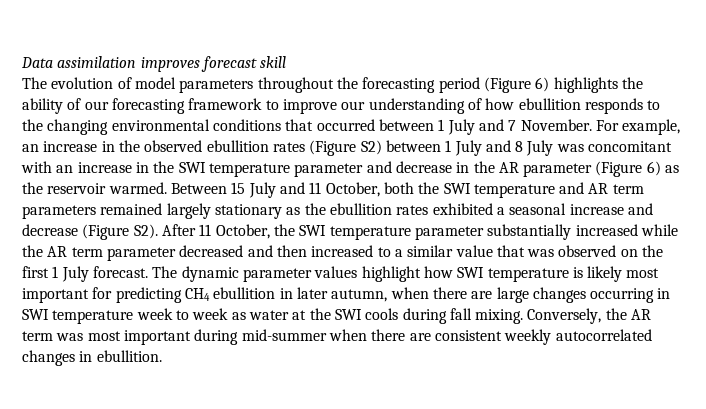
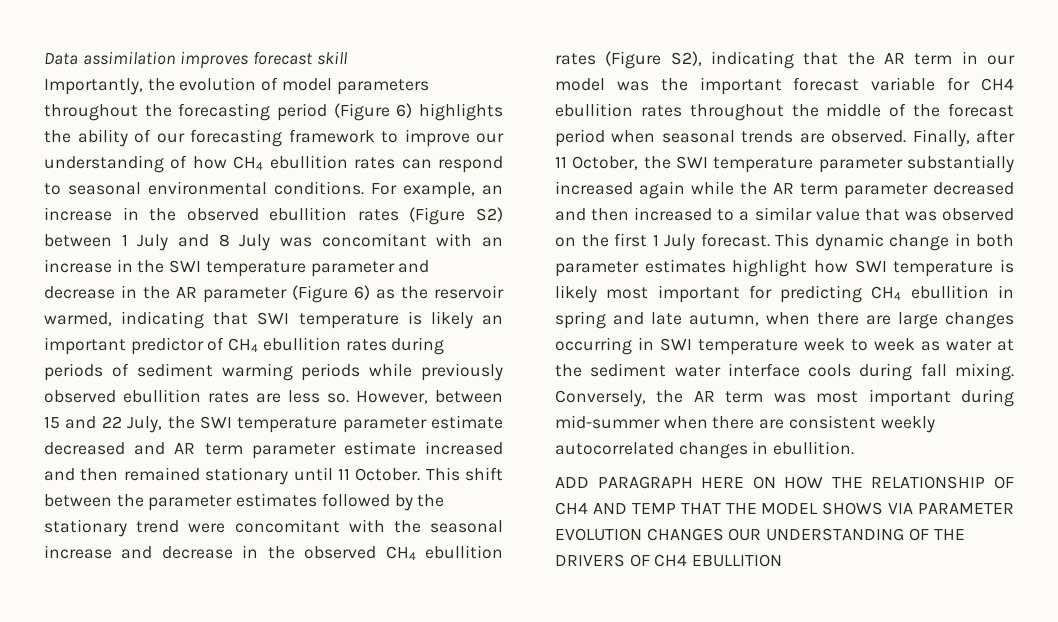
- The evolution of model parameters throughout the forecasting period (Figure 6) highlights the ability of our forecasting framework to improve our understanding of how ebullition responds to the changing environmental conditions that occurred between 1 July and 7 November.
+ Importantly, the evolution of model parameters throughout the forecasting period (Figure 6) highlights the ability of our forecasting framework to improve our understanding of how CH4 ebullition rates can respond to seasonal environmental conditions.
- For example, an increase in the observed ebullition rates (Figure S2) between 1 July and 8 July was concomitant with an increase in the SWI temperature parameter and decrease in the AR parameter (Figure 6) as the reservoir warmed. Between 15 July and 11 October, both the SWI temperature and AR term parameters remained largely stationary as the ebullition rates exhibited a seasonal increase and decrease (Figure S2). After 11 October, the SWI temperature parameter substantially increased while the AR term parameter decreased and then increased to a similar value that was observed on the first 1 July forecast.
+ For example, an increase in the observed ebullition rates (Figure S2) between 1 July and 8 July was concomitant with an increase in the SWI temperature parameter and decrease in the AR parameter (Figure 6) as the reservoir warmed, indicating that SWI temperature is likely an important predictor of CH4 ebullition rates during periods of sediment warming periods while previously observed ebullition rates are less so. However, between 15 and 22 July, the SWI temperature parameter estimate decreased and AR term parameter estimate increased and then remained stationary until 11 October. This shift between the parameter estimates followed by the stationary trend were concomitant with the seasonal increase and decrease in the observed CH4 ebullition rates (Figure S2), indicating that the AR term in our model was the important forecast variable for CH4 ebullition rates throughout the middle of the forecast period when seasonal trends are observed. Finally, after 11 October, the SWI temperature parameter substantially increased again while the AR term parameter decreased and then increased to a similar value that was observed on the first 1 July forecast.
- The dynamic parameter values highlight how SWI temperature is likely most important for predicting CH4 ebullition in later autumn, when there are large changes occurring in SWI temperature week to week as water at the SWI cools during fall mixing.
+ This dynamic change in both parameter estimates highlight how SWI temperature is likely most important for predicting CH4 ebullition in spring and late autumn, when there are large changes occurring in SWI temperature week to week as water at the sediment water interface cools during fall mixing.
+ ADD PARAGRAPH HERE ON HOW THE RELATIONSHIP OF CH4 AND TEMP THAT THE MODEL SHOWS VIA PARAMETER EVOLUTION CHANGES OUR UNDERSTANDING OF THE DRIVERS OF CH4 EBULLITION

